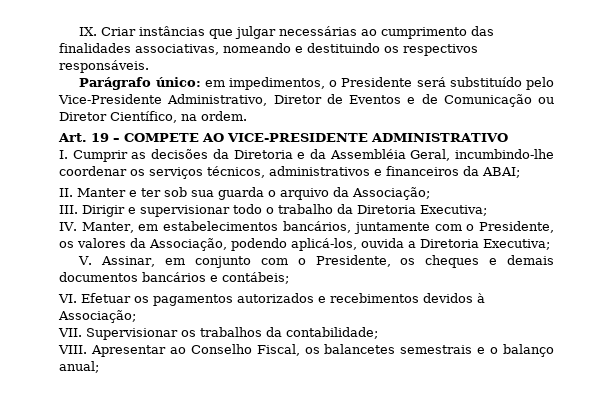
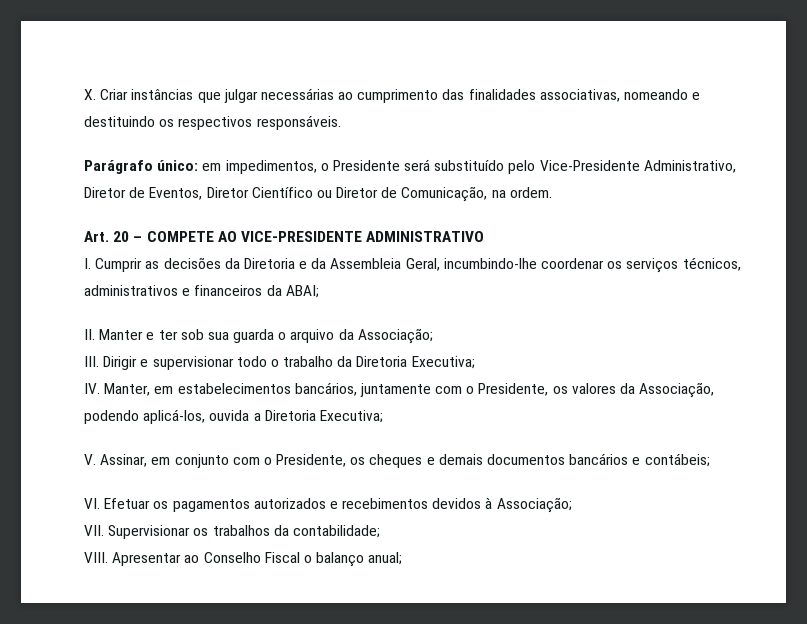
- IX. Criar instâncias que julgar necessárias ao cumprimento das finalidades associativas, nomeando e destituindo os respectivos responsáveis.
+ X. Criar instâncias que julgar necessárias ao cumprimento das finalidades associativas, nomeando e destituindo os respectivos responsáveis.
- Parágrafo único: em impedimentos, o Presidente será substituído pelo Vice-Presidente Administrativo, Diretor de Eventos e de Comunicação ou Diretor Científico, na ordem.
+ Parágrafo único: em impedimentos, o Presidente será substituído pelo Vice-Presidente Administrativo, Diretor de Eventos, Diretor Científico ou Diretor de Comunicação, na ordem.
- Art. 19 – COMPETE AO VICE-PRESIDENTE ADMINISTRATIVO
+ Art. 20 – COMPETE AO VICE-PRESIDENTE ADMINISTRATIVO
- I. Cumprir as decisões da Diretoria e da Assembléia Geral, incumbindo-lhe coordenar os serviços técnicos, administrativos e financeiros da ABAI;
+ I. Cumprir as decisões da Diretoria e da Assembleia Geral, incumbindo-lhe coordenar os serviços técnicos, administrativos e financeiros da ABAI;
- Apresentar ao Conselho Fiscal, os balancetes semestrais e o balanço anual;
+ Apresentar ao Conselho Fiscal o balanço anual;

